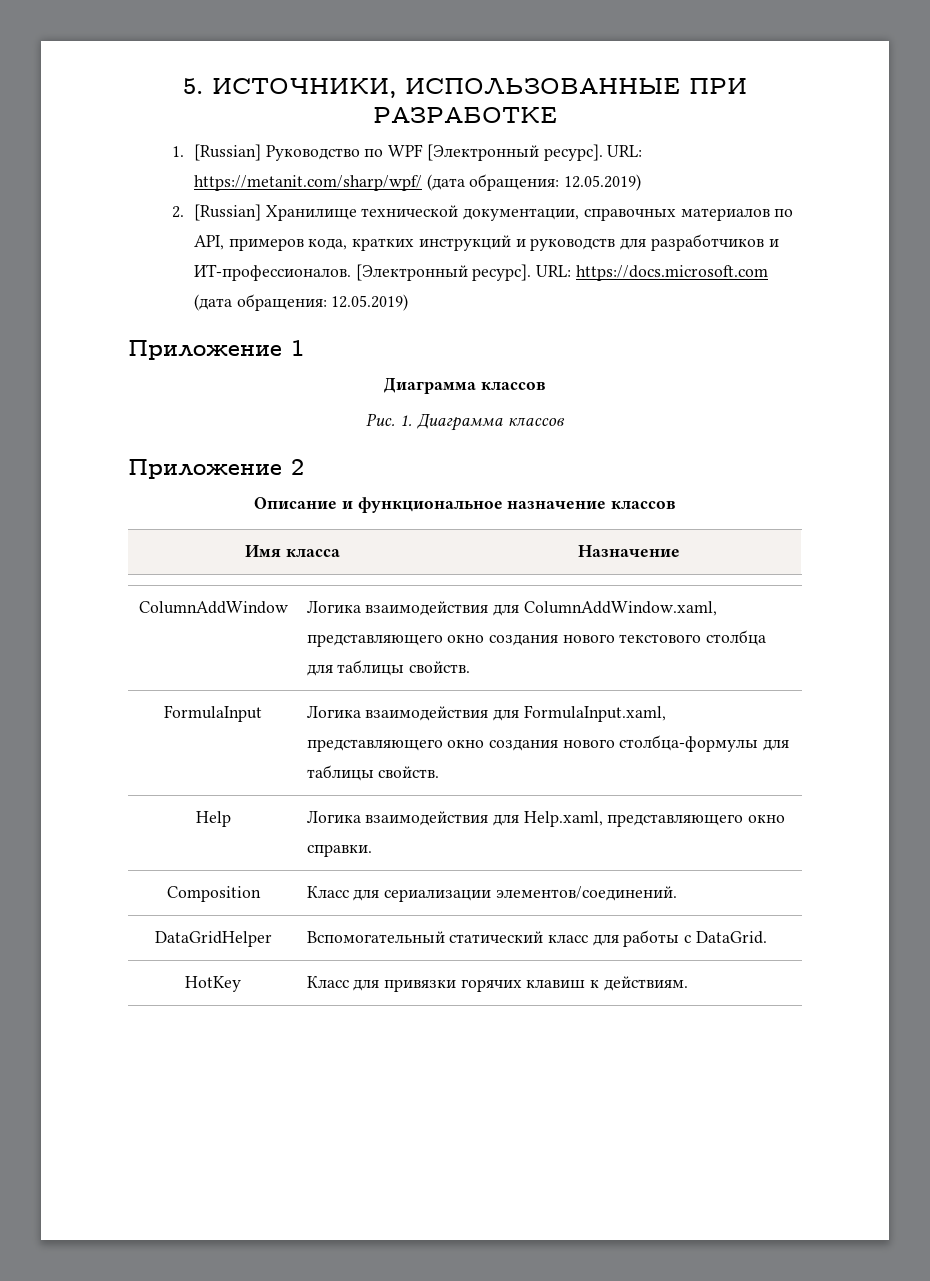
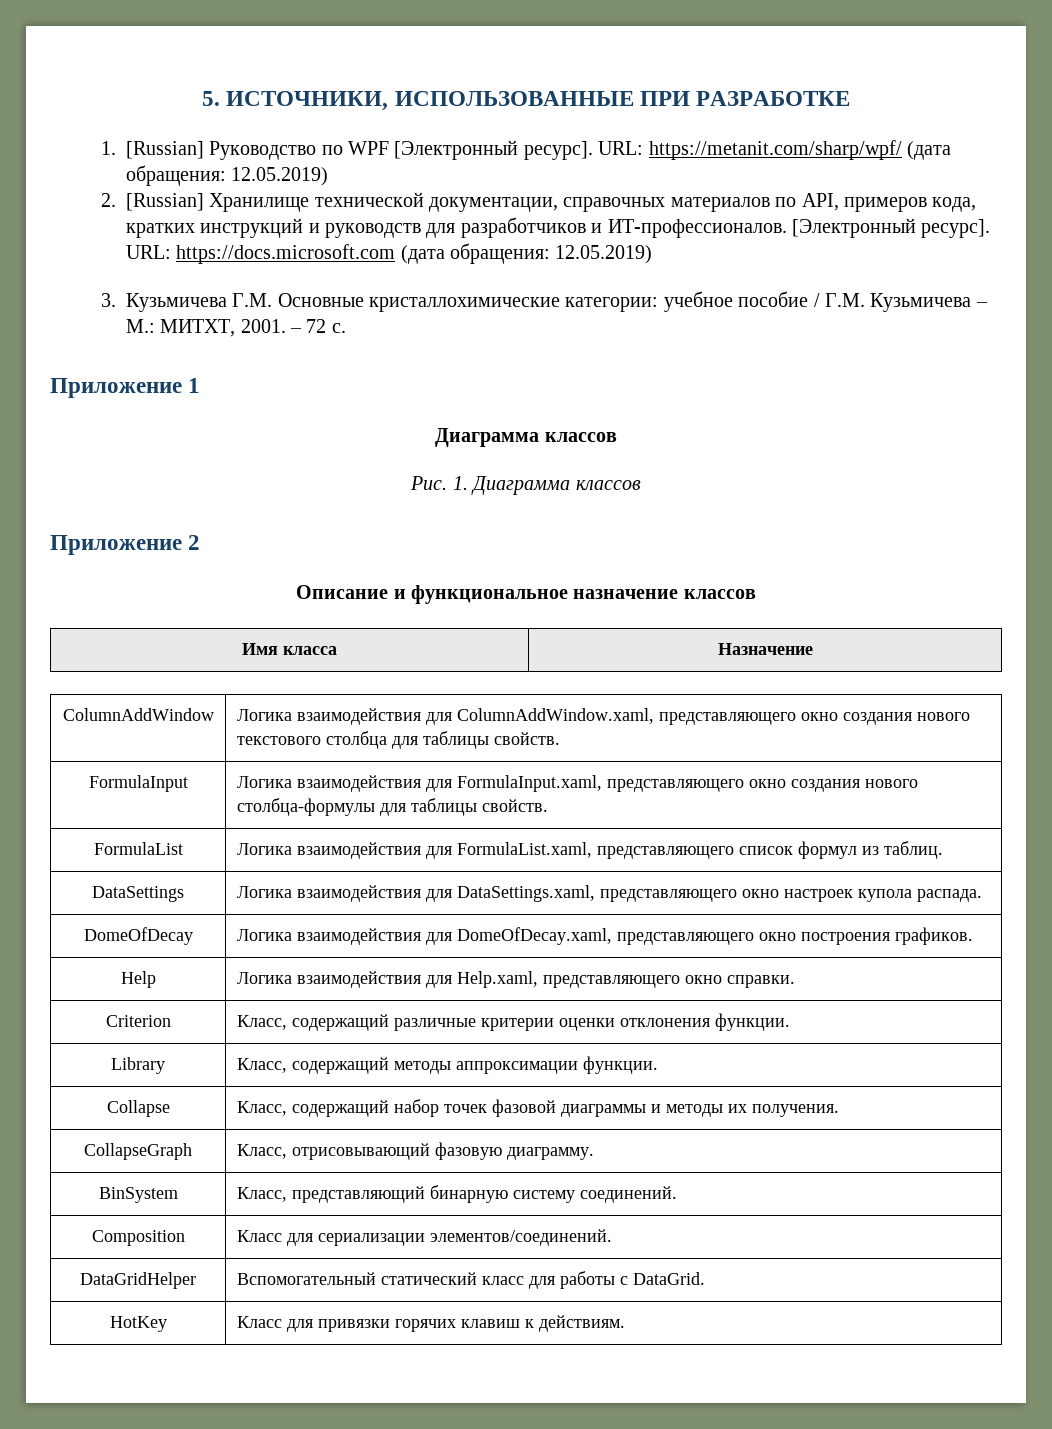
+ 3. Кузьмичева Г.М. Основные кристаллохимические категории: учебное пособие / Г.М. Кузьмичева – М.: МИТХТ, 2001. – 72 с.
+ FormulaList | Логика взаимодействия для FormulaList.xaml, представляющего список формул из таблиц.
+ DataSettings | Логика взаимодействия для DataSettings.xaml, представляющего окно настроек купола распада.
+ DomeOfDecay | Логика взаимодействия для DomeOfDecay.xaml, представляющего окно построения графиков.
+ Criterion | Класс, содержащий различные критерии оценки отклонения функции.
+ Library | Класс, содержащий методы аппроксимации функции.
+ Collapse | Класс, содержащий набор точек фазовой диаграммы и методы их получения.
+ CollapseGraph | Класс, отрисовывающий фазовую диаграмму.
+ BinSystem | Класс, представляющий бинарную систему соединений.

